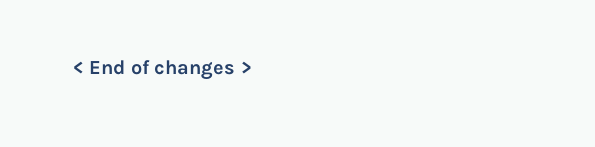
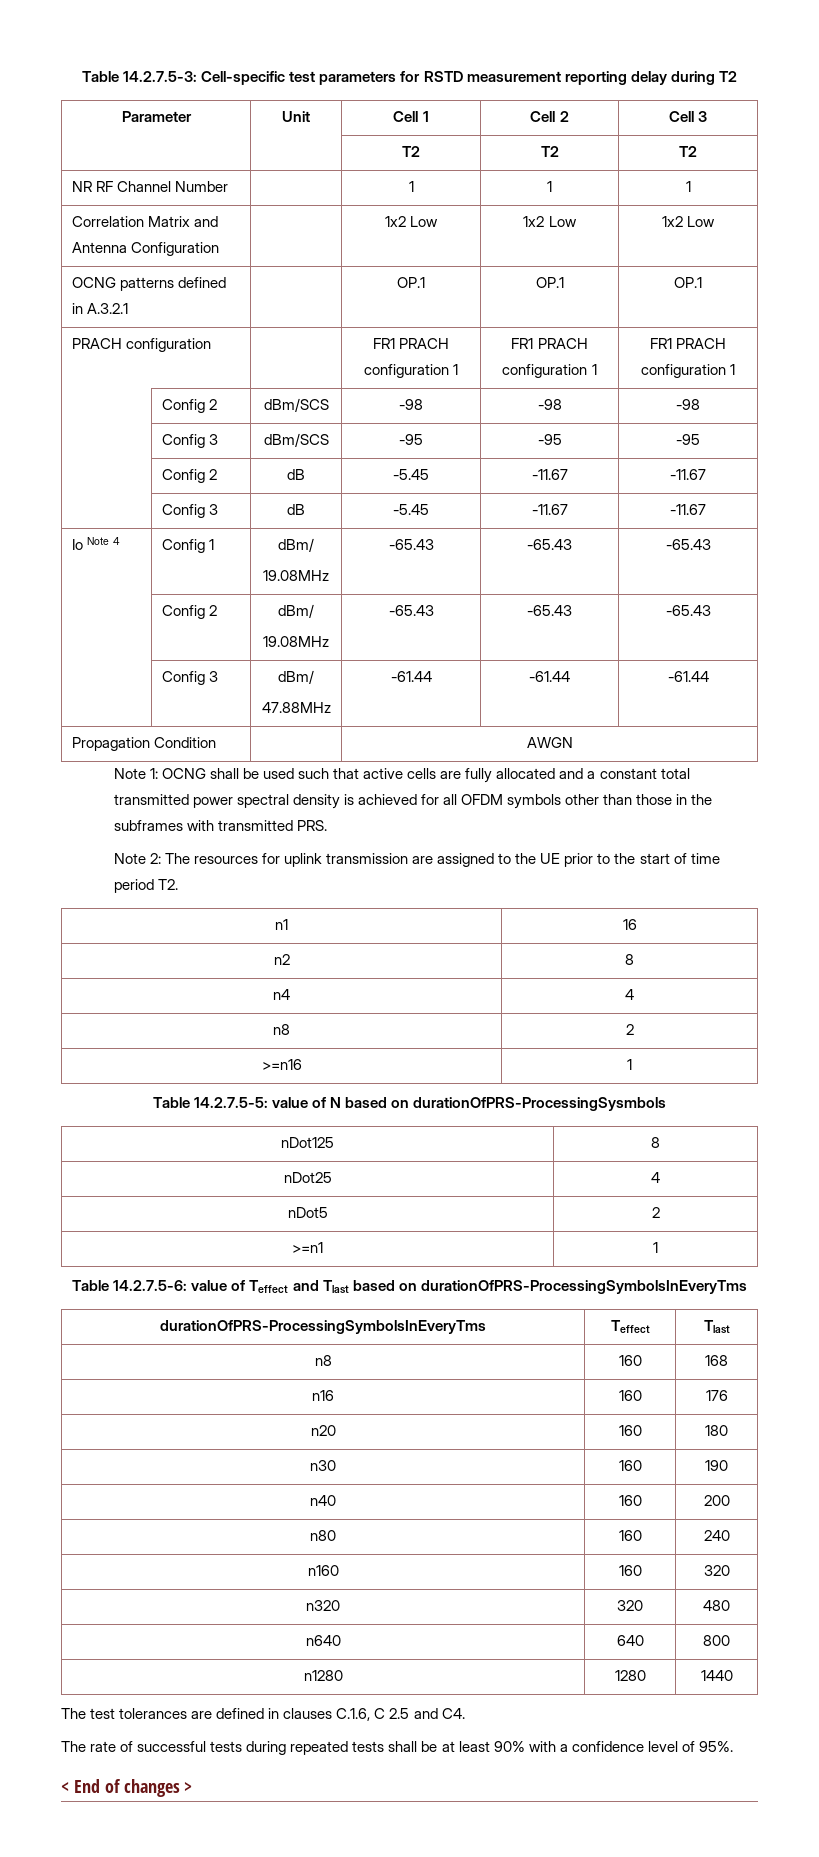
+ Table 14.2.7.5-3: Cell-specific test parameters for RSTD measurement reporting delay during T2
+ Parameter | Unit | Cell 1 | Cell 2 | Cell 3
+ | | T2 | T2 | T2
+ NR RF Channel Number | | 1 | 1 | 1
+ Correlation Matrix and Antenna Configuration | | 1x2 Low | 1x2 Low | 1x2 Low
+ OCNG patterns defined in A.3.2.1 | | OP.1 | OP.1 | OP.1
+ PRACH configuration | | FR1 PRACH configuration 1 | FR1 PRACH configuration 1 | FR1 PRACH configuration 1
+ | Config 2 | dBm/SCS | -98 | -98 | -98
+ | Config 3 | dBm/SCS | -95 | -95 | -95
+ | Config 2 | dB | -5.45 | -11.67 | -11.67
+ | Config 3 | dB | -5.45 | -11.67 | -11.67
+ Io Note 4 | Config 1 | dBm/
+ 19.08MHz | -65.43 | -65.43 | -65.43
+ | Config 2 | dBm/
+ 19.08MHz | -65.43 | -65.43 | -65.43
+ | Config 3 | dBm/
+ 47.88MHz | -61.44 | -61.44 | -61.44
+ Propagation Condition | | AWGN
+ Note 1: OCNG shall be used such that active cells are fully allocated and a constant total transmitted power spectral density is achieved for all OFDM symbols other than those in the subframes with transmitted PRS.
+ Note 2: The resources for uplink transmission are assigned to the UE prior to the start of time period T2.
+ n1 | 16
+ n2 | 8
+ n4 | 4
+ n8 | 2
+ >=n16 | 1
+ Table 14.2.7.5-5: value of N based on durationOfPRS-ProcessingSysmbols
+ nDot125 | 8
+ nDot25 | 4
+ nDot5 | 2
+ >=n1 | 1
+ Table 14.2.7.5-6: value of Teffect and Tlast based on durationOfPRS-ProcessingSymbolsInEveryTms
+ durationOfPRS-ProcessingSymbolsInEveryTms | Teffect | Tlast
+ n8 | 160 | 168
+ n16 | 160 | 176
+ n20 | 160 | 180
+ n30 | 160 | 190
+ n40 | 160 | 200
+ n80 | 160 | 240
+ n160 | 160 | 320
+ n320 | 320 | 480
+ n640 | 640 | 800
+ n1280 | 1280 | 1440
+ The test tolerances are defined in clauses C.1.6, C 2.5 and C4.
+ The rate of successful tests during repeated tests shall be at least 90% with a confidence level of 95%.

